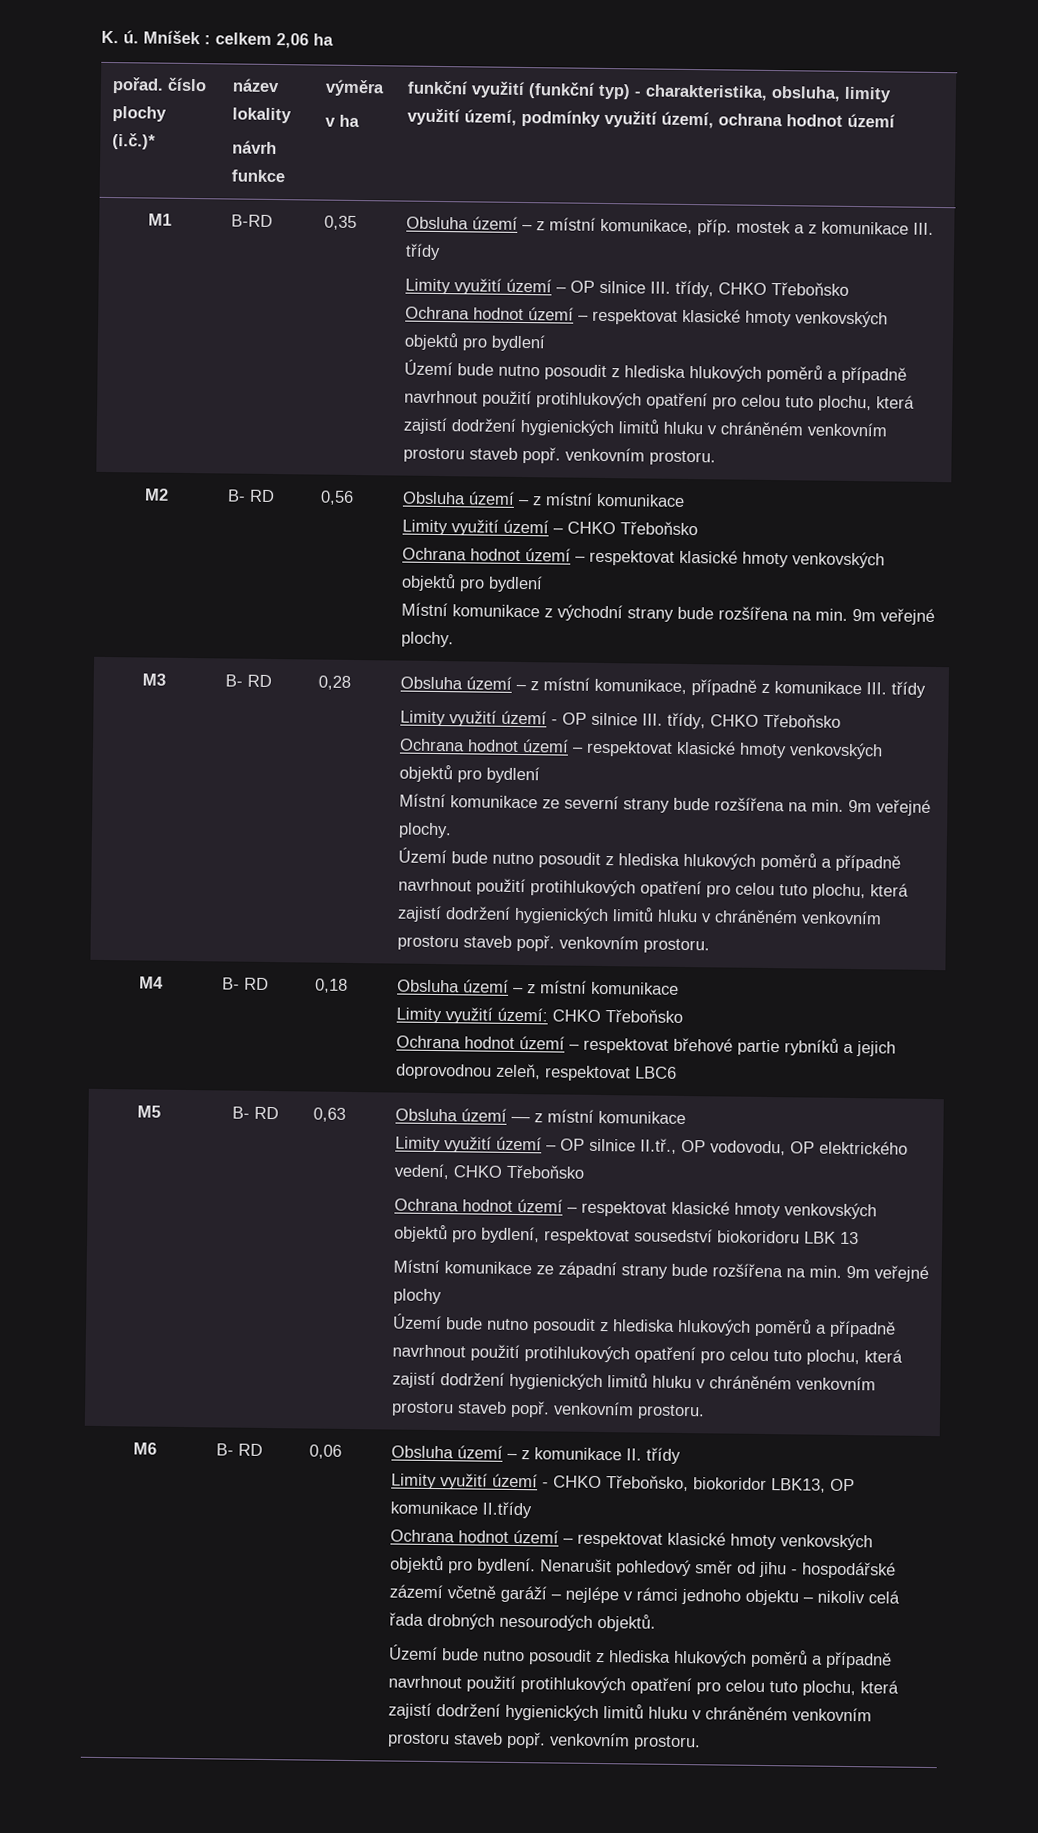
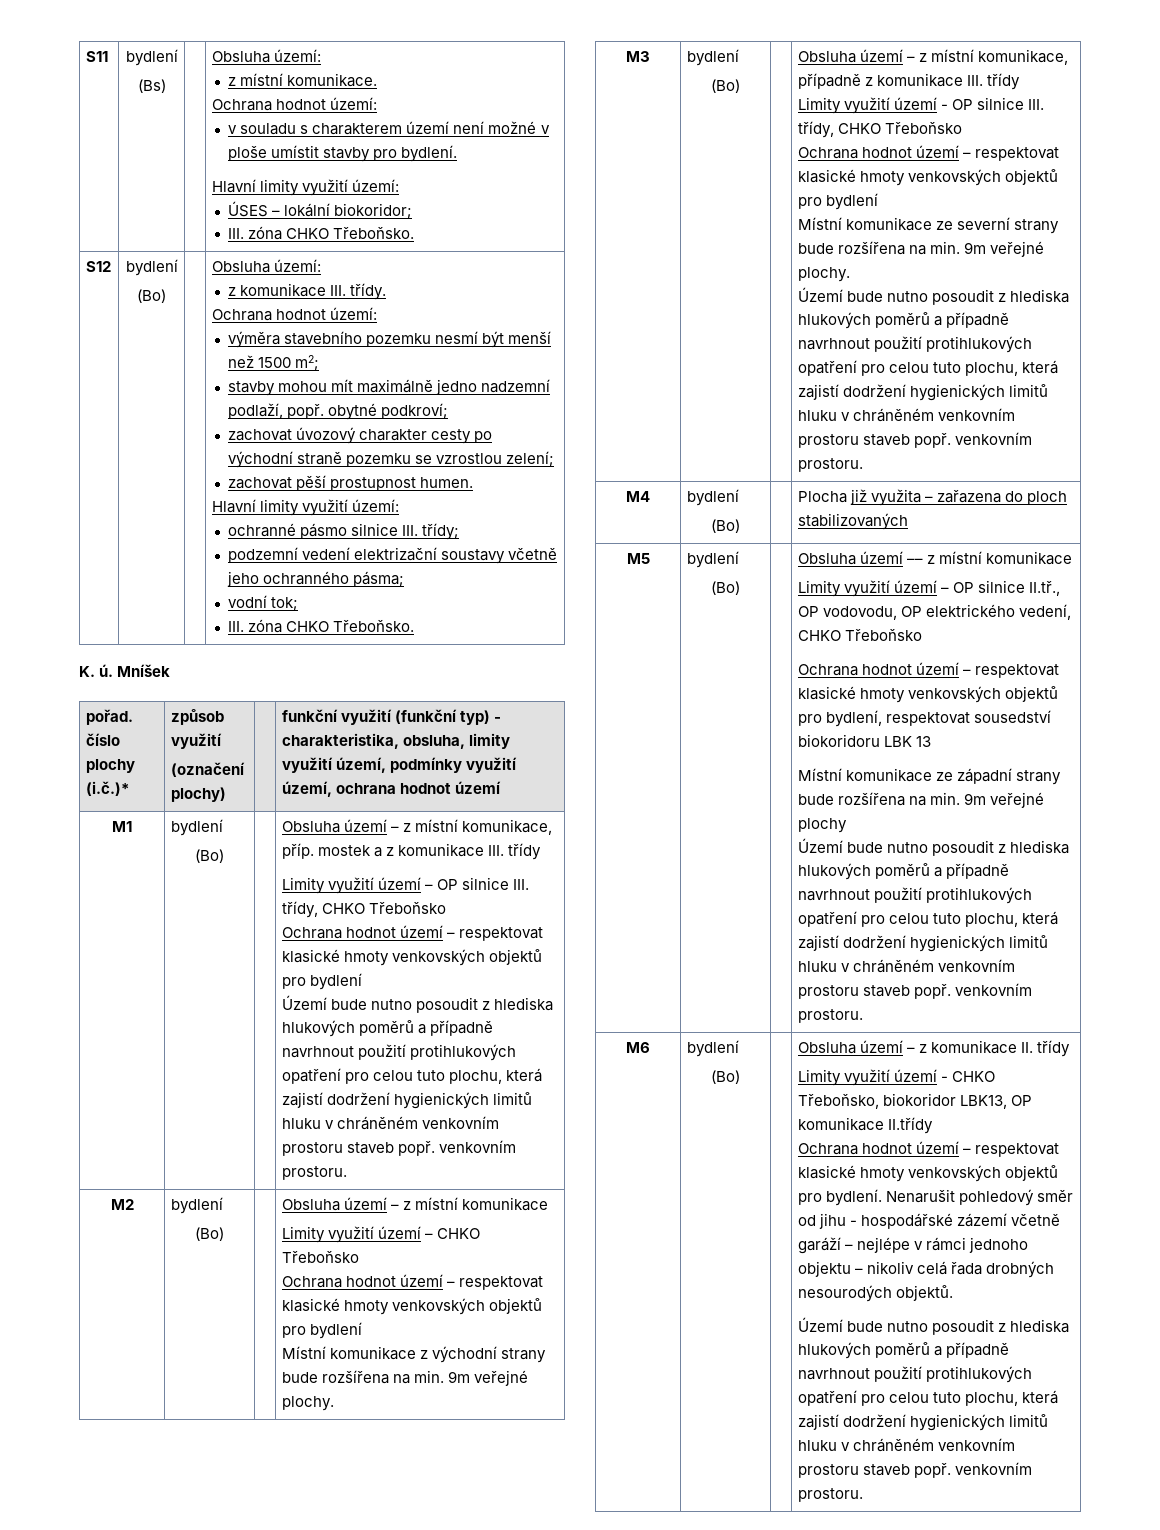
+ S11 | bydlení
+ (Bs) | | Obsluha území:
+ z místní komunikace.
+ Ochrana hodnot území:
+ v souladu s charakterem území není možné v ploše umístit stavby pro bydlení.
+ Hlavní limity využití území:
+ ÚSES – lokální biokoridor;
+ III. zóna CHKO Třeboňsko.
+ S12 | bydlení
+ (Bo) | | Obsluha území:
+ z komunikace III. třídy.
+ Ochrana hodnot území:
+ výměra stavebního pozemku nesmí být menší než 1500 m2;
+ stavby mohou mít maximálně jedno nadzemní podlaží, popř. obytné podkroví;
+ zachovat úvozový charakter cesty po východní straně pozemku se vzrostlou zelení;
+ zachovat pěší prostupnost humen.
+ Hlavní limity využití území:
+ ochranné pásmo silnice III. třídy;
+ podzemní vedení elektrizační soustavy včetně jeho ochranného pásma;
+ vodní tok;
+ III. zóna CHKO Třeboňsko.
- Mníšek : celkem 2,06 ha
+ Mníšek
- pořad. číslo plochy (i.č.)* | název lokality
- návrh funkce | výměra
- v ha | funkční využití (funkční typ) - charakteristika, obsluha, limity využití území, podmínky využití území, ochrana hodnot území
+ pořad. číslo plochy (i.č.)* | způsob využití
+ (označení plochy) | | funkční využití (funkční typ) - charakteristika, obsluha, limity využití území, podmínky využití území, ochrana hodnot území
- M1 | B-RD | 0,35
+ M1 | bydlení
+ (Bo)
- M2 | B- RD | 0,56 | Obsluha území – z místní komunikace
+ M2 | bydlení
+ (Bo) | | Obsluha území – z místní komunikace
- M3 | B- RD | 0,28
+ M3 | bydlení
+ (Bo)
- M4 | B- RD | 0,18 | Obsluha území – z místní komunikace
- Limity využití území: CHKO Třeboňsko
- Ochrana hodnot území – respektovat břehové partie rybníků a jejich doprovodnou zeleň, respektovat LBC6
- M5 | B- RD | 0,63
+ M4 | bydlení
+ (Bo) | | Plocha již využita – zařazena do ploch stabilizovaných
+ M5 | bydlení
+ (Bo)
- M6 | B- RD | 0,06
+ M6 | bydlení
+ (Bo)

